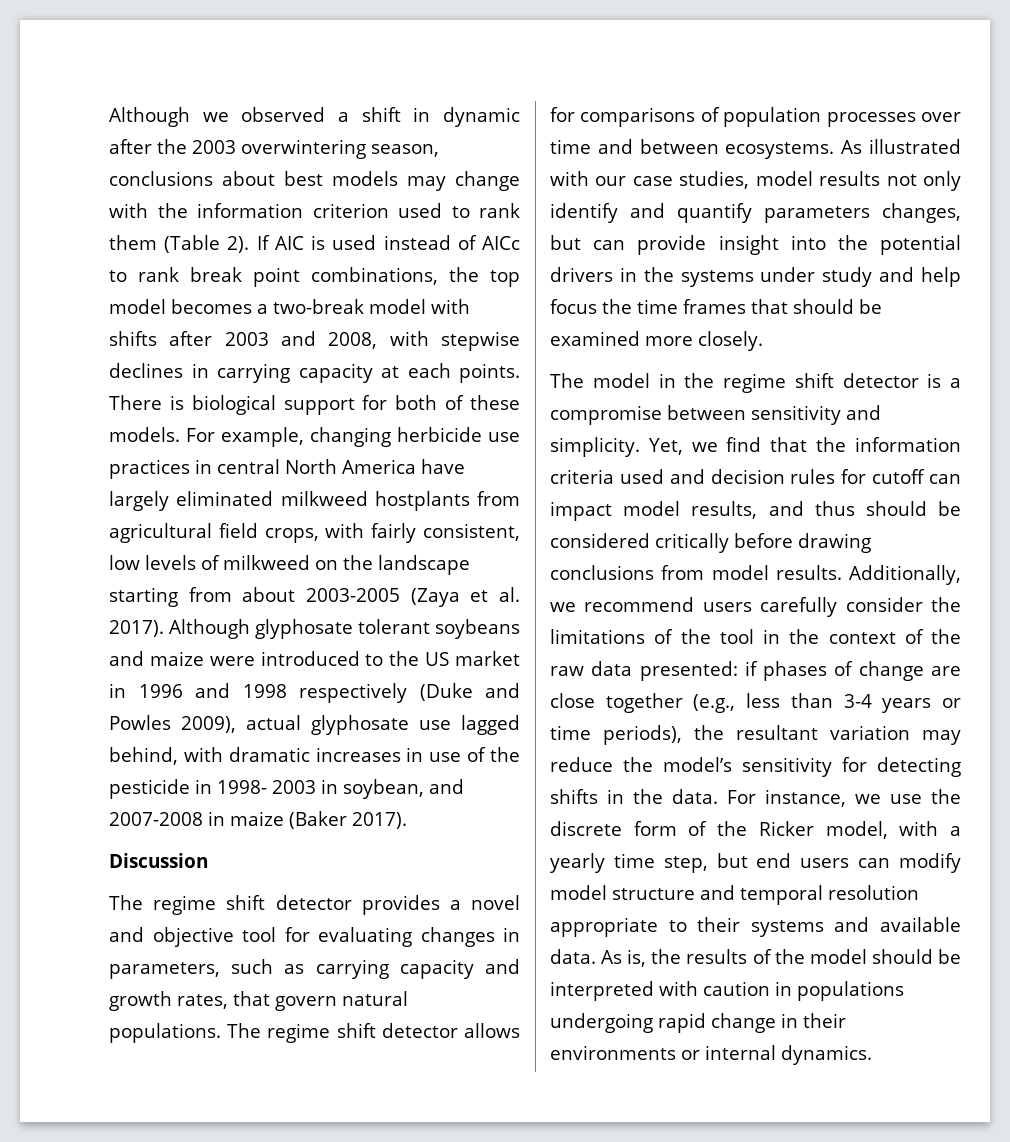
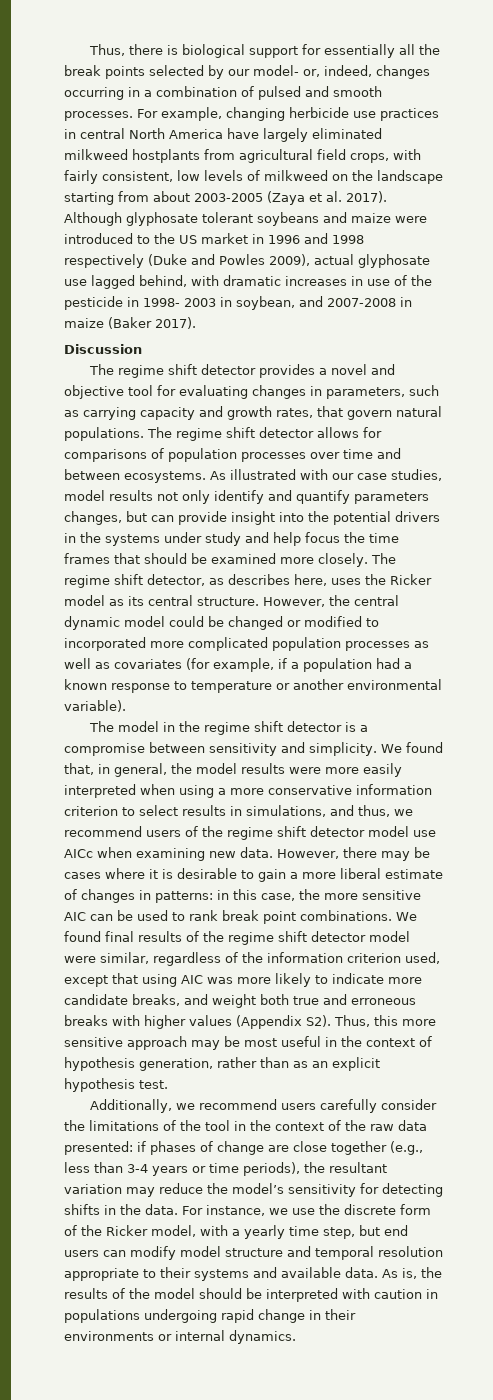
- Although we observed a shift in dynamic after the 2003 overwintering season, conclusions about best models may change with the information criterion used to rank them (Table 2). If AIC is used instead of AICc to rank break point combinations, the top model becomes a two-break model with shifts after 2003 and 2008, with stepwise declines in carrying capacity at each points. There is biological support for both of these models.
+ Thus, there is biological support for essentially all the break points selected by our model- or, indeed, changes occurring in a combination of pulsed and smooth processes.
+ The regime shift detector, as describes here, uses the Ricker model as its central structure. However, the central dynamic model could be changed or modified to incorporated more complicated population processes as well as covariates (for example, if a population had a known response to temperature or another environmental variable).
- Yet, we find that the information criteria used and decision rules for cutoff can impact model results, and thus should be considered critically before drawing conclusions from model results. Additionally, we recommend users carefully consider the limitations of the tool in the context of the raw data presented: if phases of change are close together (e.g., less than 3-4 years or time periods), the resultant variation may reduce the model’s sensitivity for detecting shifts in the data.
+ We found that, in general, the model results were more easily interpreted when using a more conservative information criterion to select results in simulations, and thus, we recommend users of the regime shift detector model use AICc when examining new data. However, there may be cases where it is desirable to gain a more liberal estimate of changes in patterns: in this case, the more sensitive AIC can be used to rank break point combinations. We found final results of the regime shift detector model were similar, regardless of the information criterion used, except that using AIC was more likely to indicate more candidate breaks, and weight both true and erroneous breaks with higher values (Appendix S2). Thus, this more sensitive approach may be most useful in the context of hypothesis generation, rather than as an explicit hypothesis test.
+ Additionally, we recommend users carefully consider the limitations of the tool in the context of the raw data presented: if phases of change are close together (e.g., less than 3-4 years or time periods), the resultant variation may reduce the model’s sensitivity for detecting shifts in the data.

